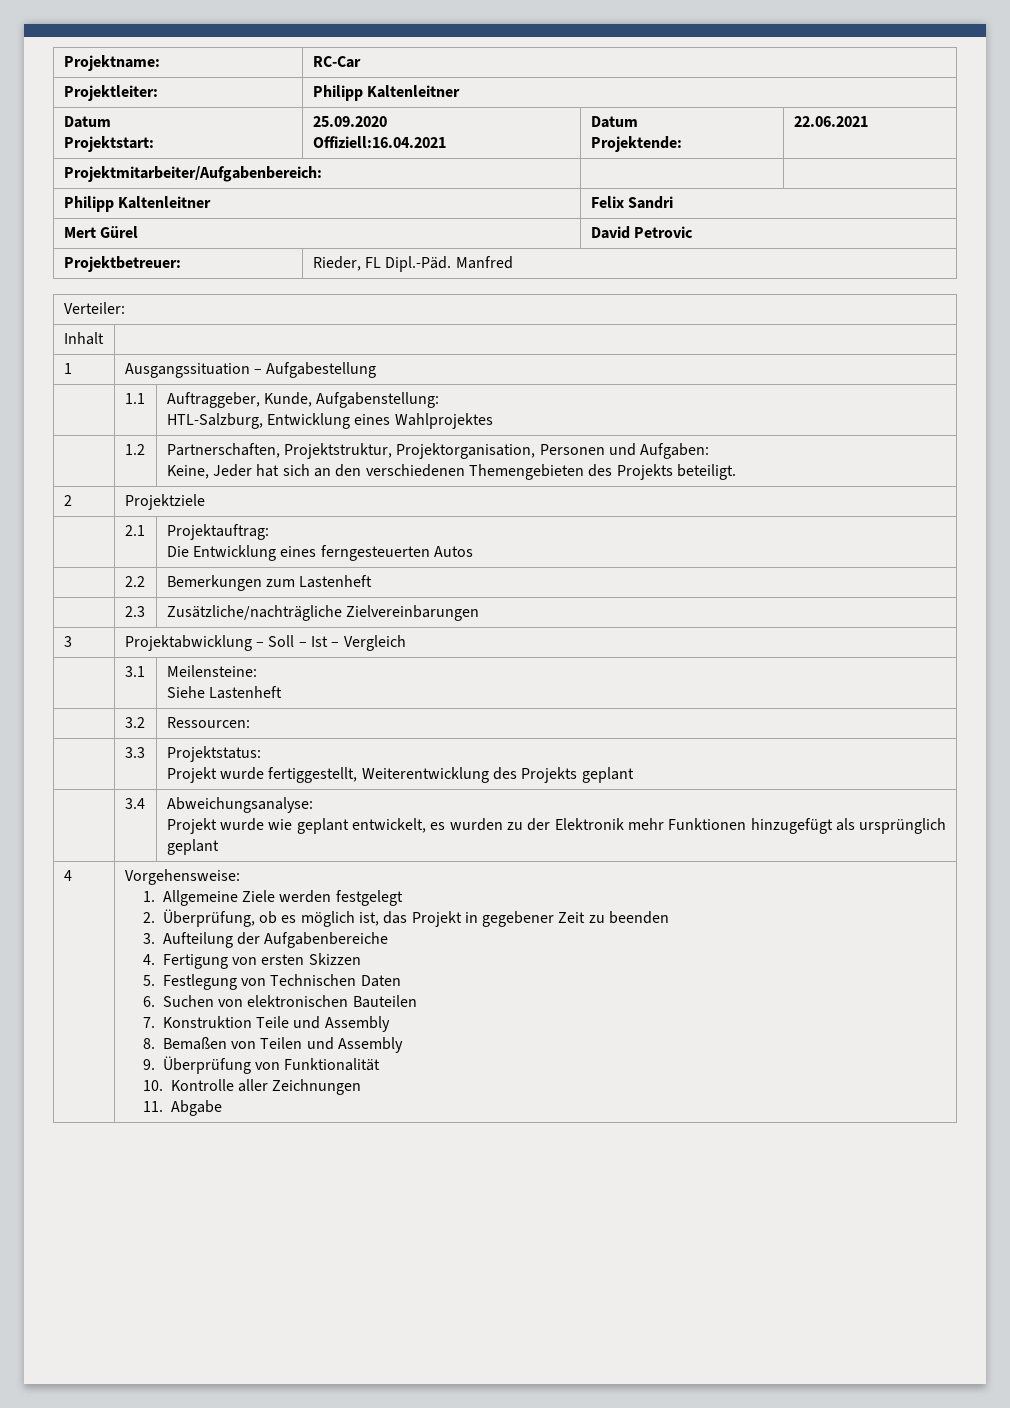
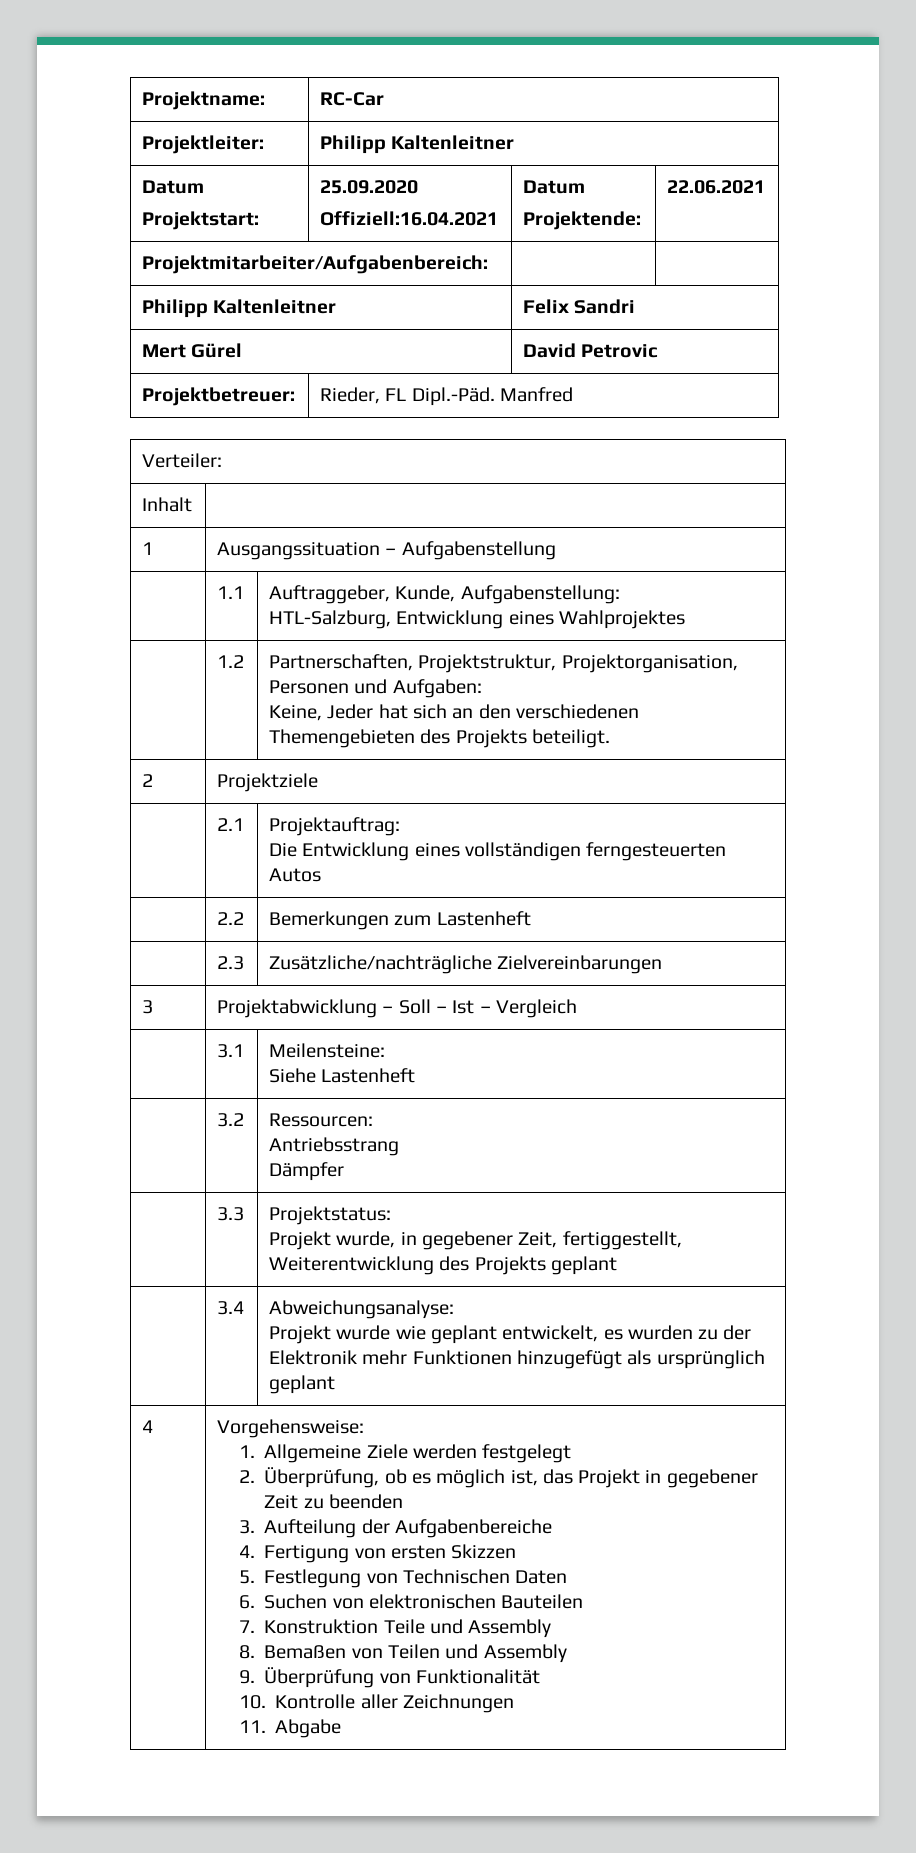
- 1 | Ausgangssituation – Aufgabestellung
+ 1 | Ausgangssituation – Aufgabenstellung
  | 2.1 | Projektauftrag:
- Die Entwicklung eines ferngesteuerten Autos
+ Die Entwicklung eines vollständigen ferngesteuerten Autos
  | 3.2 | Ressourcen:
+ Antriebsstrang
+ Dämpfer
  | 3.3 | Projektstatus:
- Projekt wurde fertiggestellt, Weiterentwicklung des Projekts geplant
+ Projekt wurde, in gegebener Zeit, fertiggestellt, Weiterentwicklung des Projekts geplant

